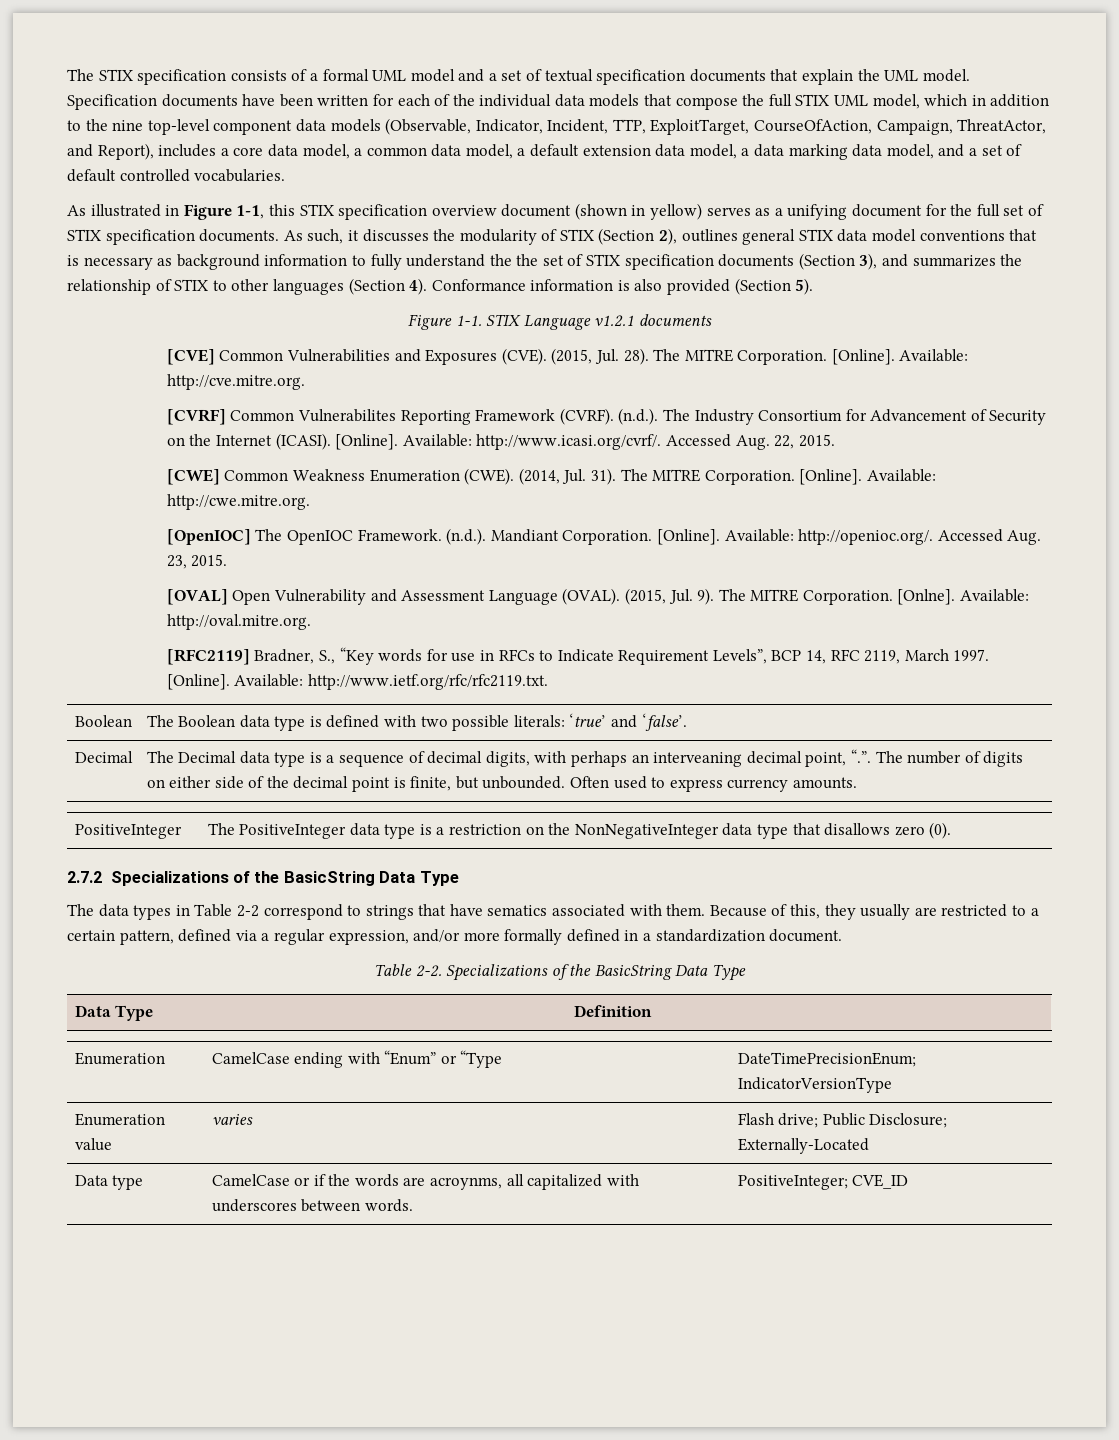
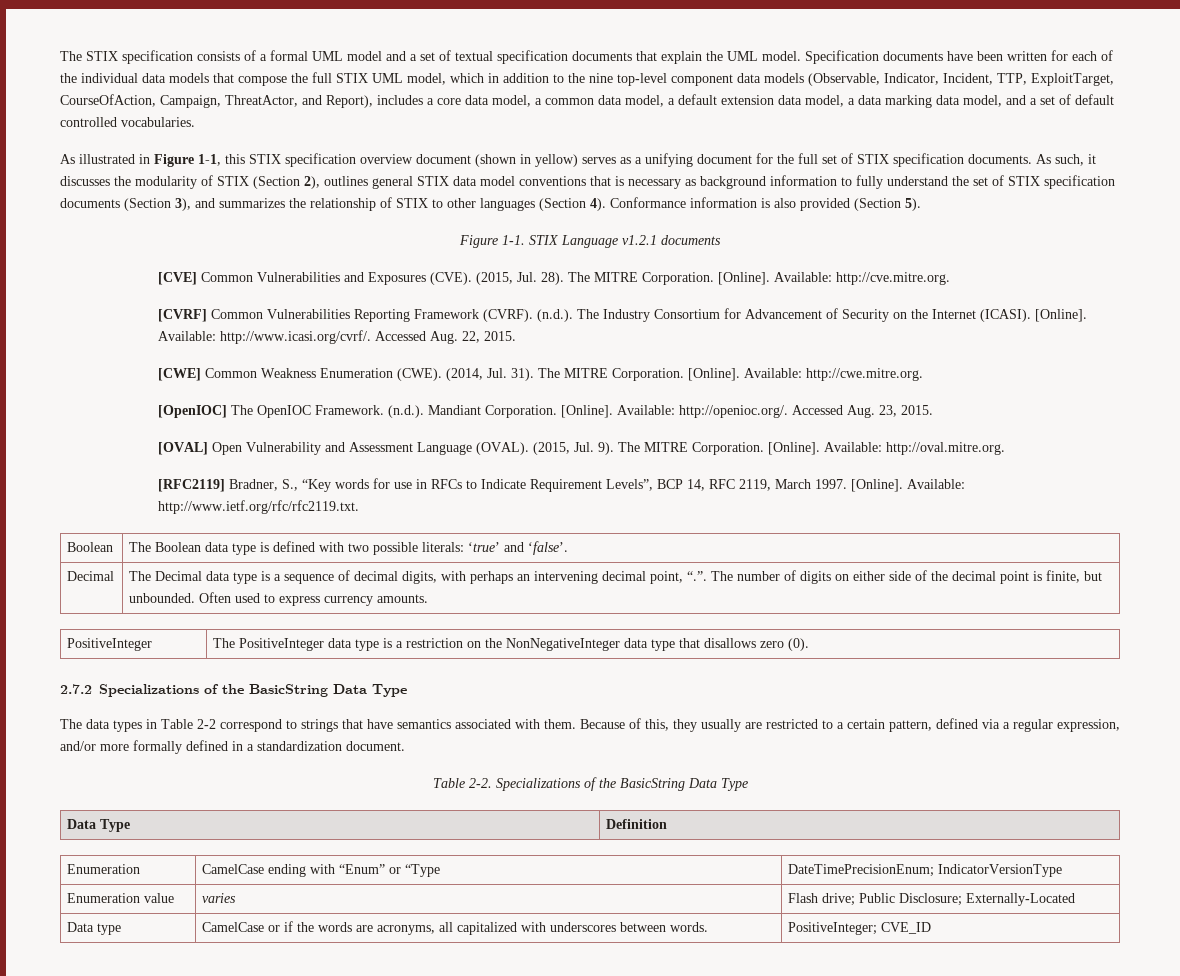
- As such, it discusses the modularity of STIX (Section 2), outlines general STIX data model conventions that is necessary as background information to fully understand the the set of STIX specification documents (Section 3), and summarizes the relationship of STIX to other languages (Section 4).
+ As such, it discusses the modularity of STIX (Section 2), outlines general STIX data model conventions that is necessary as background information to fully understand the set of STIX specification documents (Section 3), and summarizes the relationship of STIX to other languages (Section 4).
- [CVRF] Common Vulnerabilites Reporting Framework (CVRF).
+ [CVRF] Common Vulnerabilities Reporting Framework (CVRF).
- (2015, Jul. 9). The MITRE Corporation. [Onlne].
+ (2015, Jul. 9). The MITRE Corporation. [Online].
- Decimal | The Decimal data type is a sequence of decimal digits, with perhaps an interveaning decimal point, “.”. The number of digits on either side of the decimal point is finite, but unbounded. Often used to express currency amounts.
+ Decimal | The Decimal data type is a sequence of decimal digits, with perhaps an intervening decimal point, “.”. The number of digits on either side of the decimal point is finite, but unbounded. Often used to express currency amounts.
- The data types in Table 2-2 correspond to strings that have sematics associated with them.
+ The data types in Table 2-2 correspond to strings that have semantics associated with them.
- Data type | CamelCase or if the words are acroynms, all capitalized with underscores between words. | PositiveInteger; CVE_ID
+ Data type | CamelCase or if the words are acronyms, all capitalized with underscores between words. | PositiveInteger; CVE_ID

